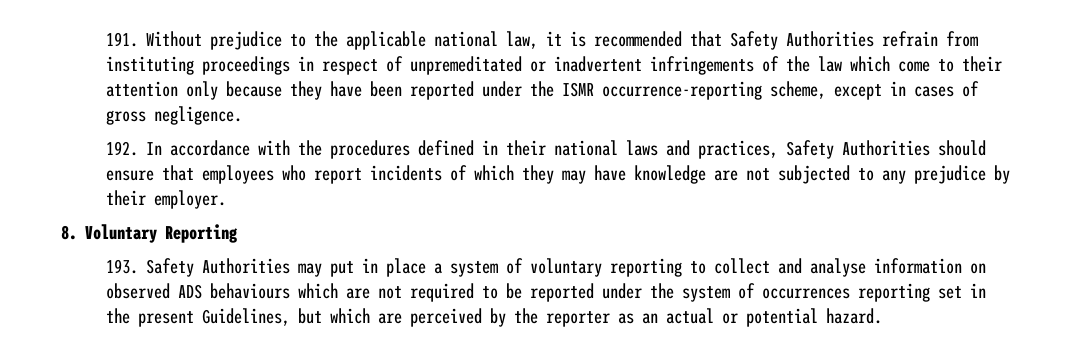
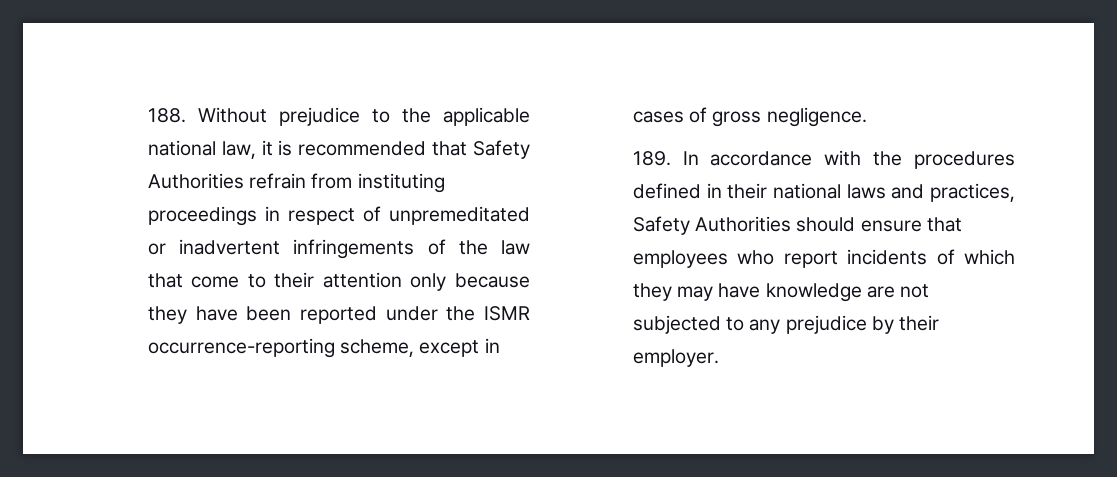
- 191. Without prejudice to the applicable national law, it is recommended that Safety Authorities refrain from instituting proceedings in respect of unpremeditated or inadvertent infringements of the law which come to their attention only because they have been reported under the ISMR occurrence-reporting scheme, except in cases of gross negligence.
+ 188. Without prejudice to the applicable national law, it is recommended that Safety Authorities refrain from instituting proceedings in respect of unpremeditated or inadvertent infringements of the law that come to their attention only because they have been reported under the ISMR occurrence-reporting scheme, except in cases of gross negligence.
- 192. In accordance with the procedures defined in their national laws and practices, Safety Authorities should ensure that employees who report incidents of which they may have knowledge are not subjected to any prejudice by their employer.
+ 189. In accordance with the procedures defined in their national laws and practices, Safety Authorities should ensure that employees who report incidents of which they may have knowledge are not subjected to any prejudice by their employer.
- 8. Voluntary Reporting
- 193. Safety Authorities may put in place a system of voluntary reporting to collect and analyse information on observed ADS behaviours which are not required to be reported under the system of occurrences reporting set in the present Guidelines, but which are perceived by the reporter as an actual or potential hazard.

